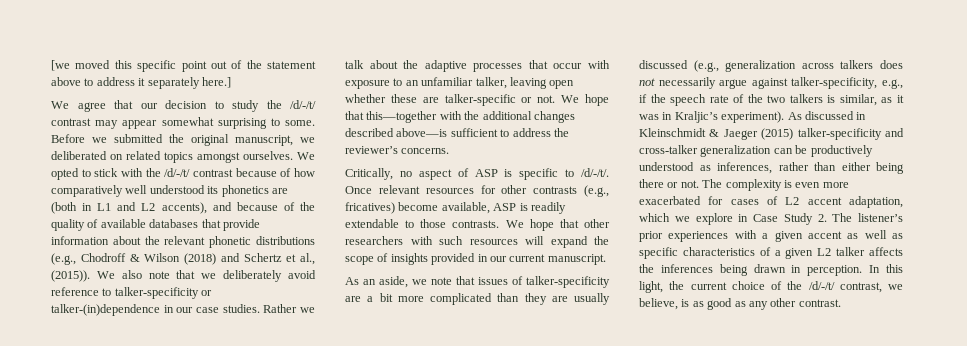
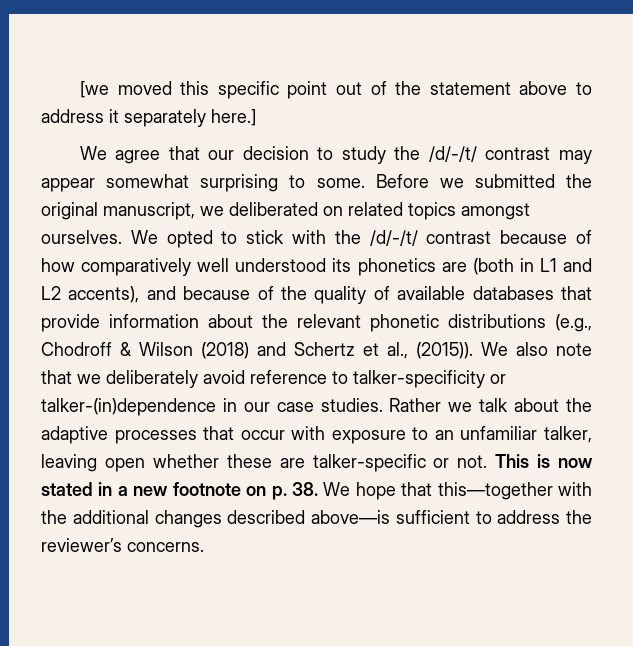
- We hope that this—together with the additional changes described above—is sufficient to address the reviewer’s concerns.
+ This is now stated in a new footnote on p. 38. We hope that this—together with the additional changes described above—is sufficient to address the reviewer’s concerns.
- Critically, no aspect of ASP is specific to /d/-/t/. Once relevant resources for other contrasts (e.g., fricatives) become available, ASP is readily extendable to those contrasts. We hope that other researchers with such resources will expand the scope of insights provided in our current manuscript.
- As an aside, we note that issues of talker-specificity are a bit more complicated than they are usually discussed (e.g., generalization across talkers does not necessarily argue against talker-specificity, e.g., if the speech rate of the two talkers is similar, as it was in Kraljic’s experiment). As discussed in Kleinschmidt & Jaeger (2015) talker-specificity and cross-talker generalization can be productively understood as inferences, rather than either being there or not. The complexity is even more exacerbated for cases of L2 accent adaptation, which we explore in Case Study 2. The listener’s prior experiences with a given accent as well as specific characteristics of a given L2 talker affects the inferences being drawn in perception. In this light, the current choice of the /d/-/t/ contrast, we believe, is as good as any other contrast.

